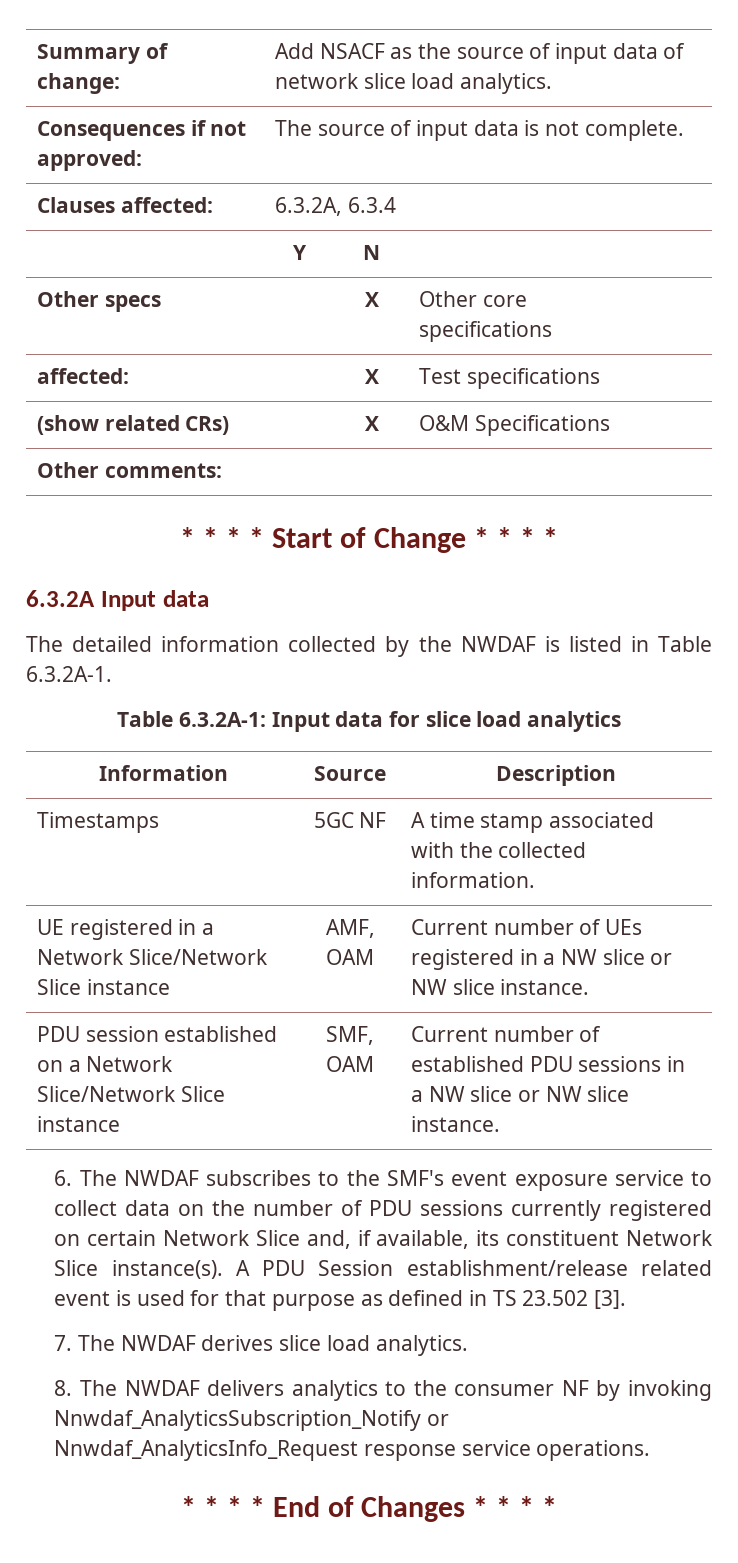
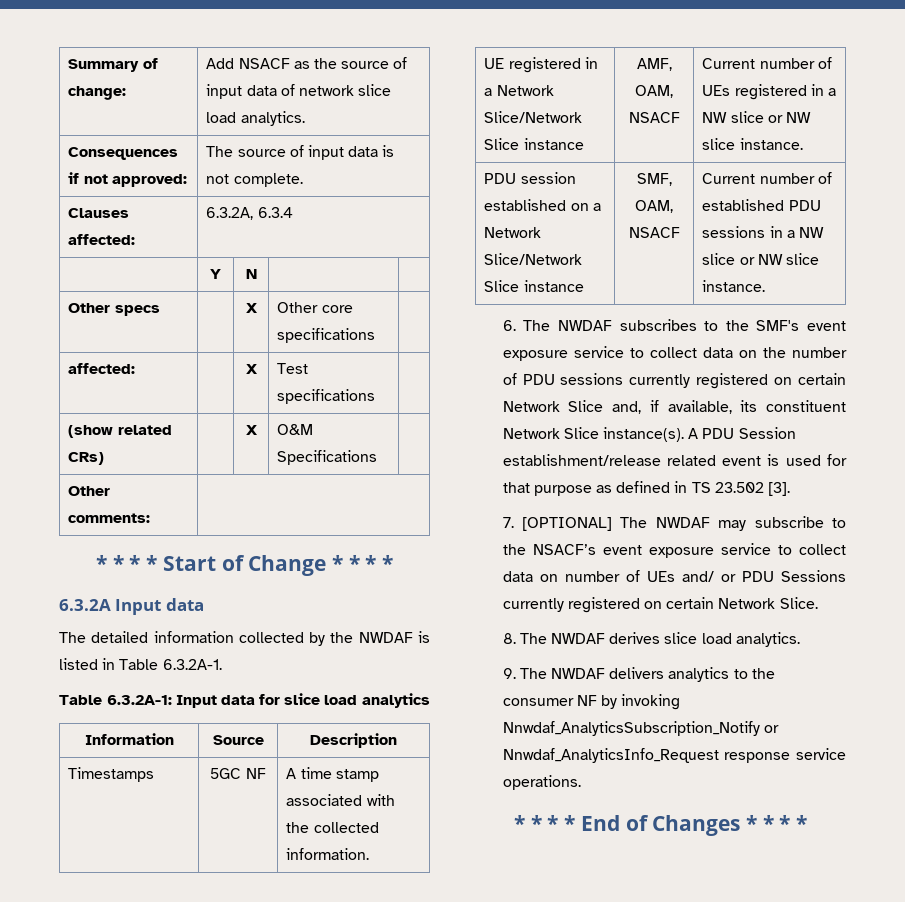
- UE registered in a Network Slice/Network Slice instance | AMF, OAM | Current number of UEs registered in a NW slice or NW slice instance.
+ UE registered in a Network Slice/Network Slice instance | AMF, OAM, NSACF | Current number of UEs registered in a NW slice or NW slice instance.
- PDU session established on a Network Slice/Network Slice instance | SMF, OAM | Current number of established PDU sessions in a NW slice or NW slice instance.
+ PDU session established on a Network Slice/Network Slice instance | SMF, OAM, NSACF | Current number of established PDU sessions in a NW slice or NW slice instance.
- 7. The NWDAF derives slice load analytics.
+ 7. [OPTIONAL] The NWDAF may subscribe to the NSACF’s event exposure service to collect data on number of UEs and/ or PDU Sessions currently registered on certain Network Slice.
+ 8. The NWDAF derives slice load analytics.
- 8. The NWDAF delivers analytics to the consumer NF by invoking Nnwdaf_AnalyticsSubscription_Notify or Nnwdaf_AnalyticsInfo_Request response service operations.
+ 9. The NWDAF delivers analytics to the consumer NF by invoking Nnwdaf_AnalyticsSubscription_Notify or Nnwdaf_AnalyticsInfo_Request response service operations.

